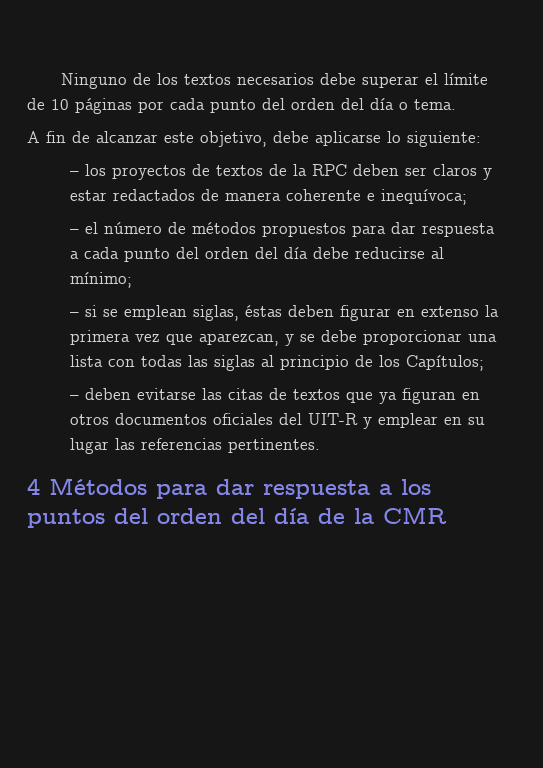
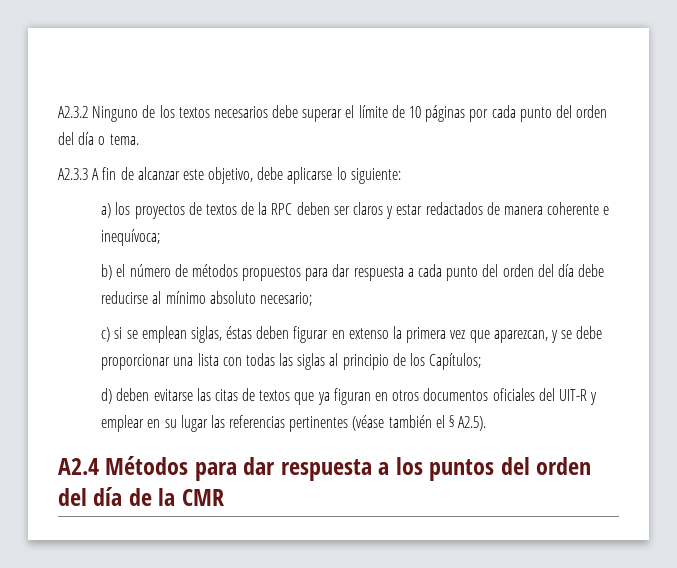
- Ninguno de los textos necesarios debe superar el límite de 10 páginas por cada punto del orden del día o tema.
+ A2.3.2 Ninguno de los textos necesarios debe superar el límite de 10 páginas por cada punto del orden del día o tema.
- A fin de alcanzar este objetivo, debe aplicarse lo siguiente:
+ A2.3.3 A fin de alcanzar este objetivo, debe aplicarse lo siguiente:
- – los proyectos de textos de la RPC deben ser claros y estar redactados de manera coherente e inequívoca;
+ a) los proyectos de textos de la RPC deben ser claros y estar redactados de manera coherente e inequívoca;
- – el número de métodos propuestos para dar respuesta a cada punto del orden del día debe reducirse al mínimo;
- – si se emplean siglas, éstas deben figurar en extenso la primera vez que aparezcan, y se debe proporcionar una lista con todas las siglas al principio de los Capítulos;
+ b) el número de métodos propuestos para dar respuesta a cada punto del orden del día debe reducirse al mínimo absoluto necesario;
+ c) si se emplean siglas, éstas deben figurar en extenso la primera vez que aparezcan, y se debe proporcionar una lista con todas las siglas al principio de los Capítulos;
- – deben evitarse las citas de textos que ya figuran en otros documentos oficiales del UIT-R y emplear en su lugar las referencias pertinentes.
- 4 Métodos para dar respuesta a los puntos del orden del día de la CMR
+ d) deben evitarse las citas de textos que ya figuran en otros documentos oficiales del UIT-R y emplear en su lugar las referencias pertinentes (véase también el § A2.5).
+ A2.4 Métodos para dar respuesta a los puntos del orden del día de la CMR

